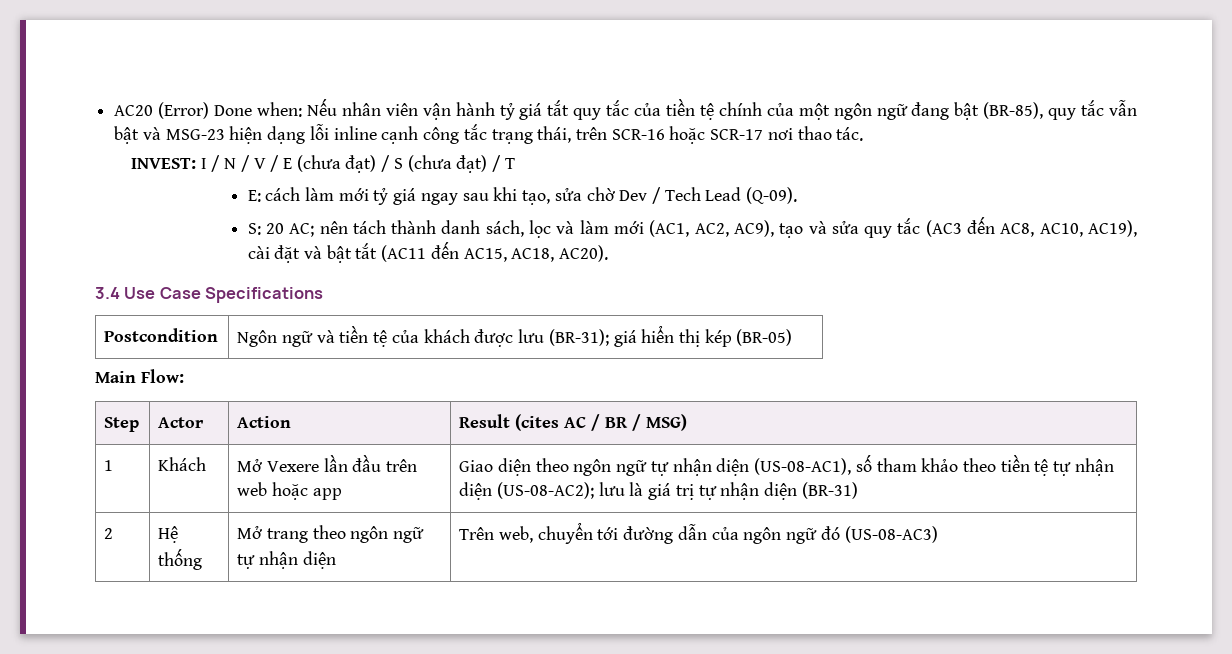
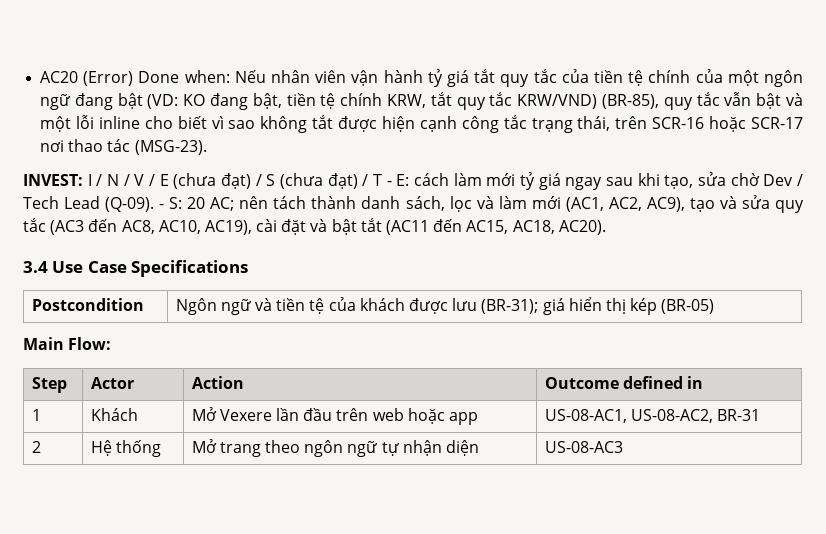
- AC20 (Error) Done when: Nếu nhân viên vận hành tỷ giá tắt quy tắc của tiền tệ chính của một ngôn ngữ đang bật (BR-85), quy tắc vẫn bật và MSG-23 hiện dạng lỗi inline cạnh công tắc trạng thái, trên SCR-16 hoặc SCR-17 nơi thao tác.
+ AC20 (Error) Done when: Nếu nhân viên vận hành tỷ giá tắt quy tắc của tiền tệ chính của một ngôn ngữ đang bật (VD: KO đang bật, tiền tệ chính KRW, tắt quy tắc KRW/VND) (BR-85), quy tắc vẫn bật và một lỗi inline cho biết vì sao không tắt được hiện cạnh công tắc trạng thái, trên SCR-16 hoặc SCR-17 nơi thao tác (MSG-23).
- I / N / V / E (chưa đạt) / S (chưa đạt) / T
- E:
+ I / N / V / E (chưa đạt) / S (chưa đạt) / T - E:
- cách làm mới tỷ giá ngay sau khi tạo, sửa chờ Dev / Tech Lead (Q-09).
- S:
+ cách làm mới tỷ giá ngay sau khi tạo, sửa chờ Dev / Tech Lead (Q-09). - S:
- Step | Actor | Action | Result (cites AC / BR / MSG)
+ Step | Actor | Action | Outcome defined in
- 1 | Khách | Mở Vexere lần đầu trên web hoặc app | Giao diện theo ngôn ngữ tự nhận diện (US-08-AC1), số tham khảo theo tiền tệ tự nhận diện (US-08-AC2); lưu là giá trị tự nhận diện (BR-31)
+ 1 | Khách | Mở Vexere lần đầu trên web hoặc app | US-08-AC1, US-08-AC2, BR-31
- 2 | Hệ thống | Mở trang theo ngôn ngữ tự nhận diện | Trên web, chuyển tới đường dẫn của ngôn ngữ đó (US-08-AC3)
+ 2 | Hệ thống | Mở trang theo ngôn ngữ tự nhận diện | US-08-AC3

